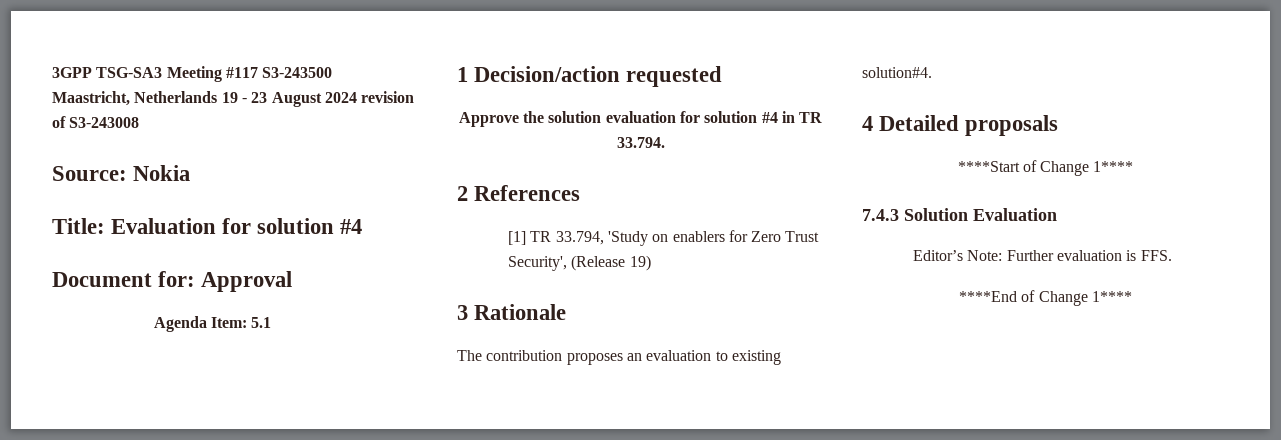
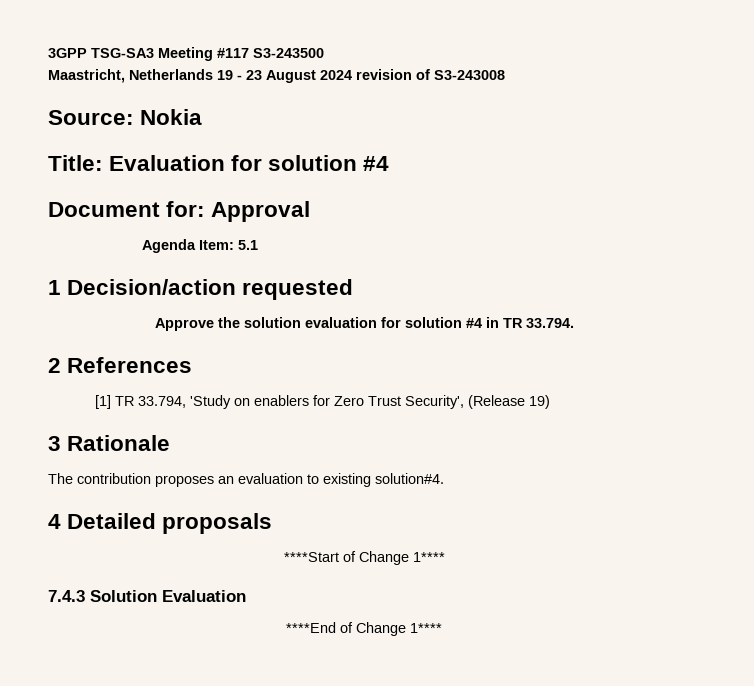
- Editor’s Note: Further evaluation is FFS.

